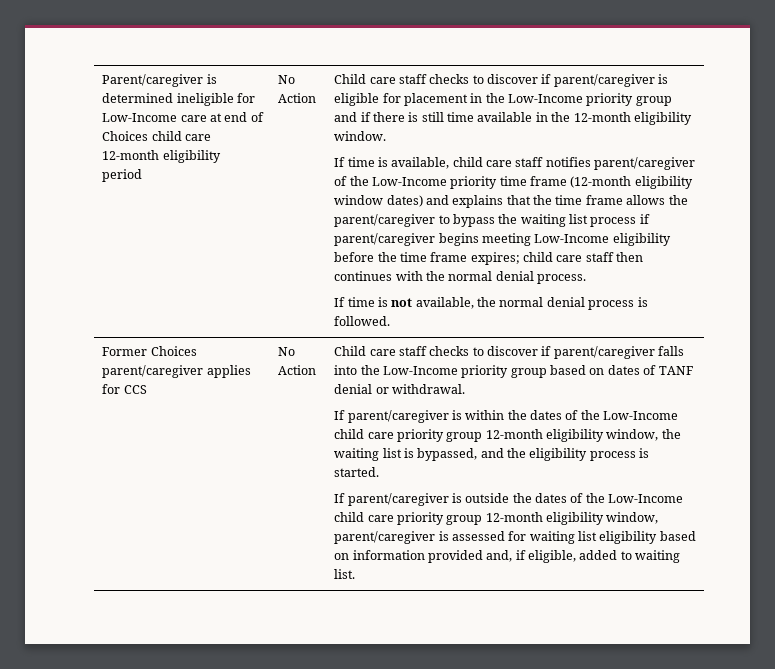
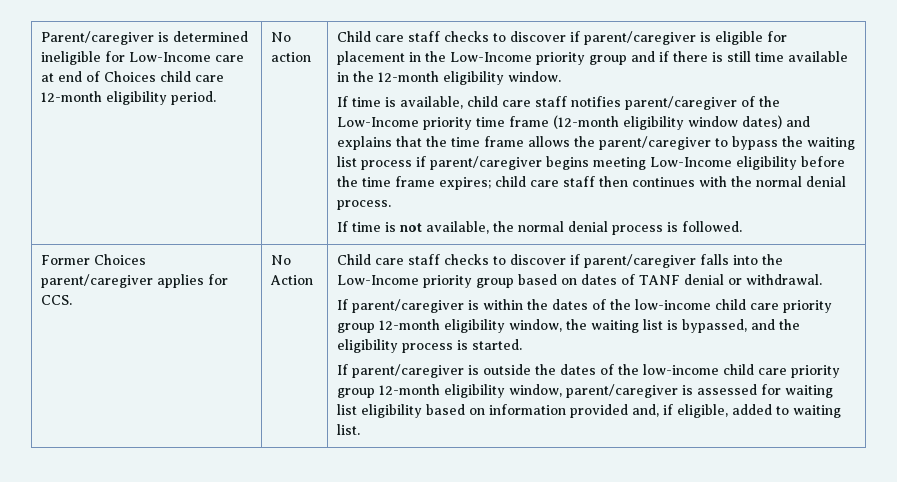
- Parent/caregiver is determined ineligible for Low-Income care at end of Choices child care 12-month eligibility period | No Action
+ Parent/caregiver is determined ineligible for Low-Income care at end of Choices child care 12-month eligibility period. | No action
- Former Choices parent/caregiver applies for CCS
+ Former Choices parent/caregiver applies for CCS.
- If parent/caregiver is within the dates of the Low-Income child care priority group 12-month eligibility window, the waiting list is bypassed, and the eligibility process is started.
+ If parent/caregiver is within the dates of the low-income child care priority group 12-month eligibility window, the waiting list is bypassed, and the eligibility process is started.
- If parent/caregiver is outside the dates of the Low-Income child care priority group 12-month eligibility window, parent/caregiver is assessed for waiting list eligibility based on information provided and, if eligible, added to waiting list.
+ If parent/caregiver is outside the dates of the low-income child care priority group 12-month eligibility window, parent/caregiver is assessed for waiting list eligibility based on information provided and, if eligible, added to waiting list.

